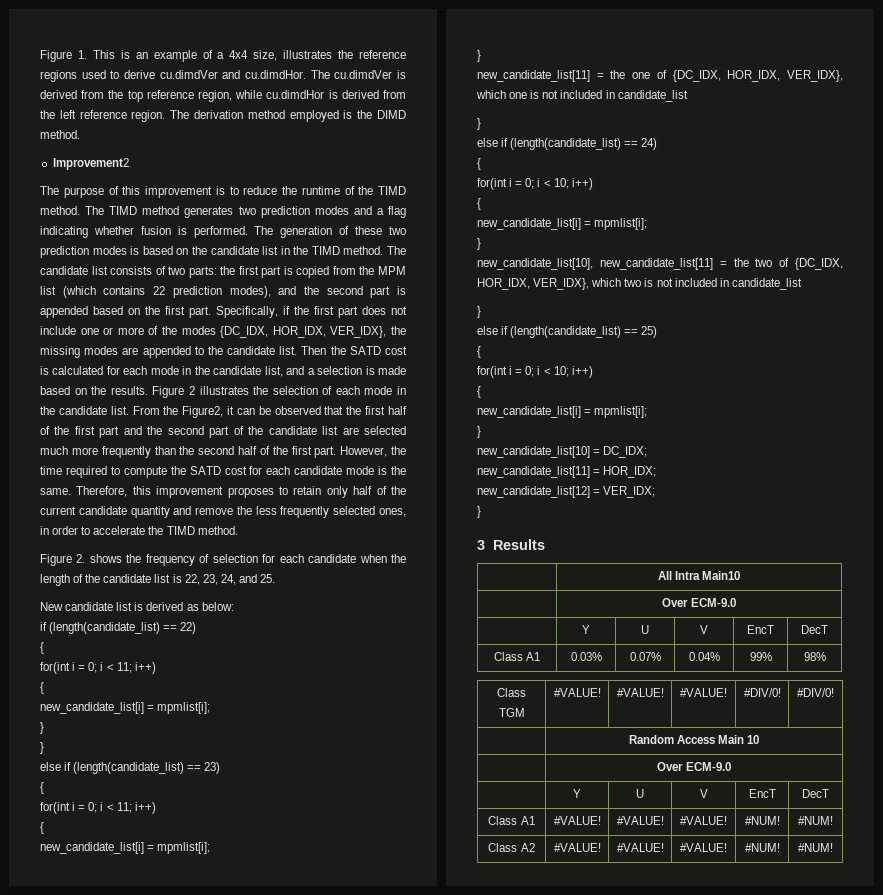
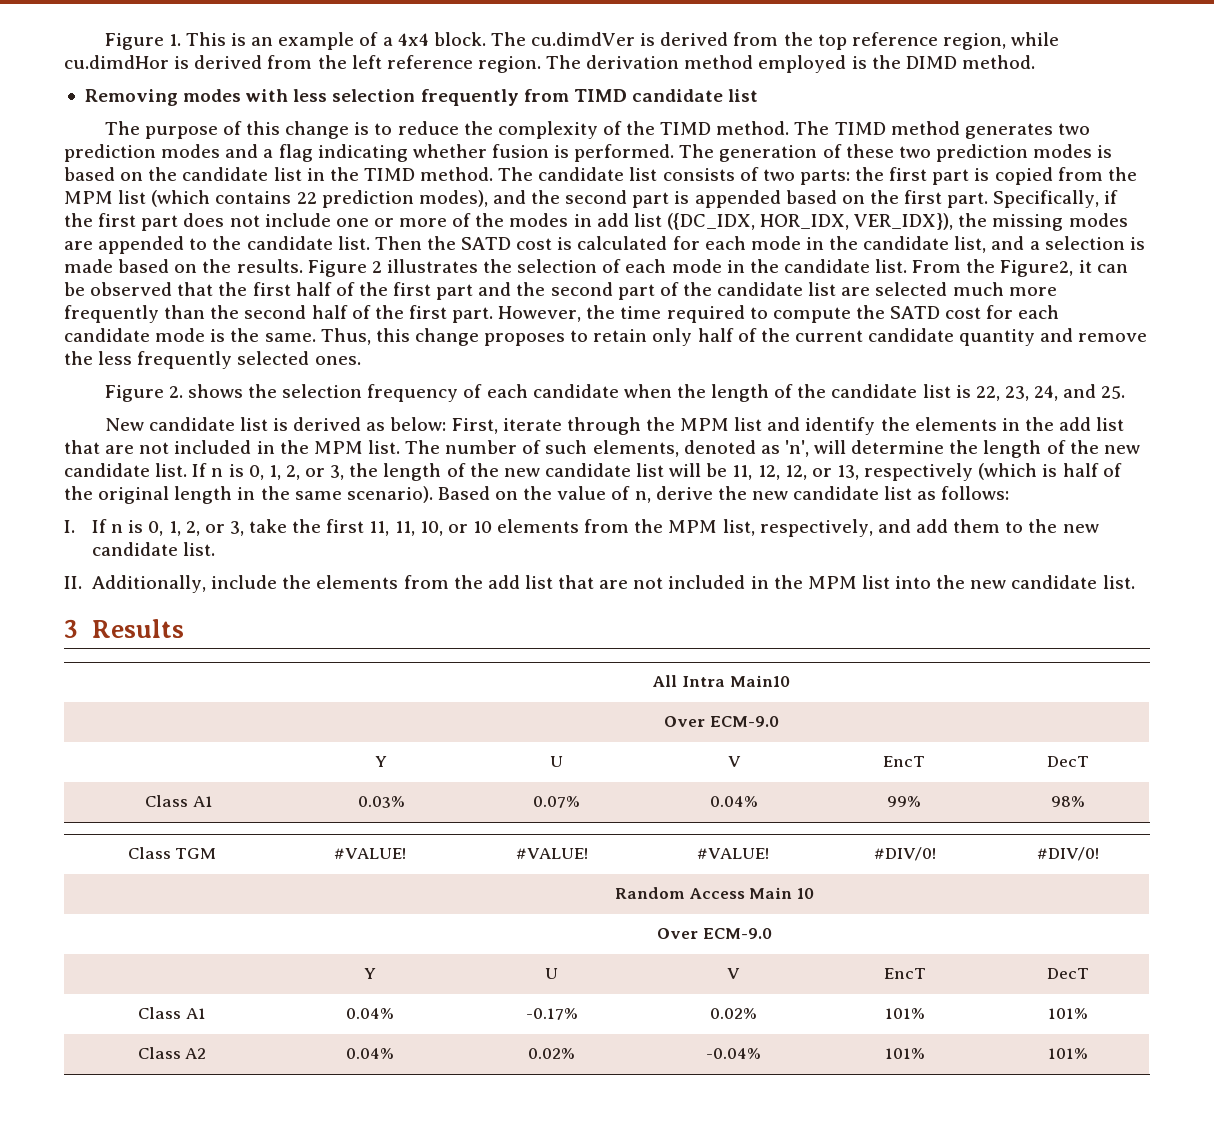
- Figure 1. This is an example of a 4x4 size, illustrates the reference regions used to derive cu.dimdVer and cu.dimdHor. The cu.dimdVer is derived from the top reference region, while cu.dimdHor is derived from the left reference region.
+ Figure 1. This is an example of a 4x4 block. The cu.dimdVer is derived from the top reference region, while cu.dimdHor is derived from the left reference region.
- Improvement2
+ Removing modes with less selection frequently from TIMD candidate list
- The purpose of this improvement is to reduce the runtime of the TIMD method.
+ The purpose of this change is to reduce the complexity of the TIMD method.
- Specifically, if the first part does not include one or more of the modes {DC_IDX, HOR_IDX, VER_IDX}, the missing modes are appended to the candidate list.
+ Specifically, if the first part does not include one or more of the modes in add list ({DC_IDX, HOR_IDX, VER_IDX}), the missing modes are appended to the candidate list.
- Therefore, this improvement proposes to retain only half of the current candidate quantity and remove the less frequently selected ones, in order to accelerate the TIMD method.
+ Thus, this change proposes to retain only half of the current candidate quantity and remove the less frequently selected ones.
- Figure 2. shows the frequency of selection for each candidate when the length of the candidate list is 22, 23, 24, and 25.
+ Figure 2. shows the selection frequency of each candidate when the length of the candidate list is 22, 23, 24, and 25.
- New candidate list is derived as below:
- if (length(candidate_list) == 22)
- {
- for(int i = 0; i < 11; i++)
- {
- new_candidate_list[i] = mpmlist[i];
- }
- }
- else if (length(candidate_list) == 23)
- {
- for(int i = 0; i < 11; i++)
- {
- new_candidate_list[i] = mpmlist[i];
- }
- new_candidate_list[11] = the one of {DC_IDX, HOR_IDX, VER_IDX}, which one is not included in candidate_list
- }
- else if (length(candidate_list) == 24)
- {
- for(int i = 0; i < 10; i++)
- {
- new_candidate_list[i] = mpmlist[i];
- }
- new_candidate_list[10], new_candidate_list[11] = the two of {DC_IDX, HOR_IDX, VER_IDX}, which two is not included in candidate_list
- }
- else if (length(candidate_list) == 25)
- {
- for(int i = 0; i < 10; i++)
- {
- new_candidate_list[i] = mpmlist[i];
- }
- new_candidate_list[10] = DC_IDX;
- new_candidate_list[11] = HOR_IDX;
- new_candidate_list[12] = VER_IDX;
- }
+ New candidate list is derived as below: First, iterate through the MPM list and identify the elements in the add list that are not included in the MPM list. The number of such elements, denoted as 'n', will determine the length of the new candidate list. If n is 0, 1, 2, or 3, the length of the new candidate list will be 11, 12, 12, or 13, respectively (which is half of the original length in the same scenario). Based on the value of n, derive the new candidate list as follows:
+ I. If n is 0, 1, 2, or 3, take the first 11, 11, 10, or 10 elements from the MPM list, respectively, and add them to the new candidate list.
+ II. Additionally, include the elements from the add list that are not included in the MPM list into the new candidate list.
- Class A1 | #VALUE! | #VALUE! | #VALUE! | #NUM! | #NUM!
- Class A2 | #VALUE! | #VALUE! | #VALUE! | #NUM! | #NUM!
+ Class A1 | 0.04% | -0.17% | 0.02% | 101% | 101%
+ Class A2 | 0.04% | 0.02% | -0.04% | 101% | 101%

